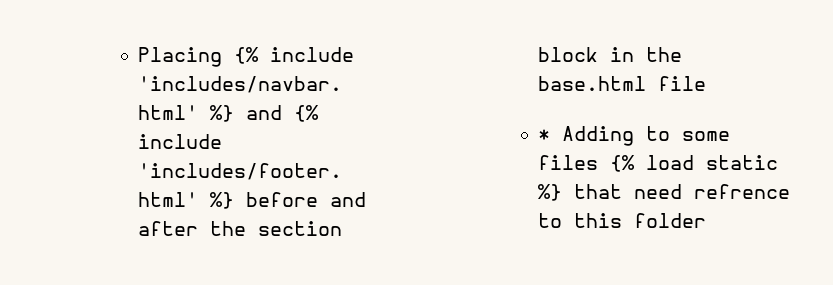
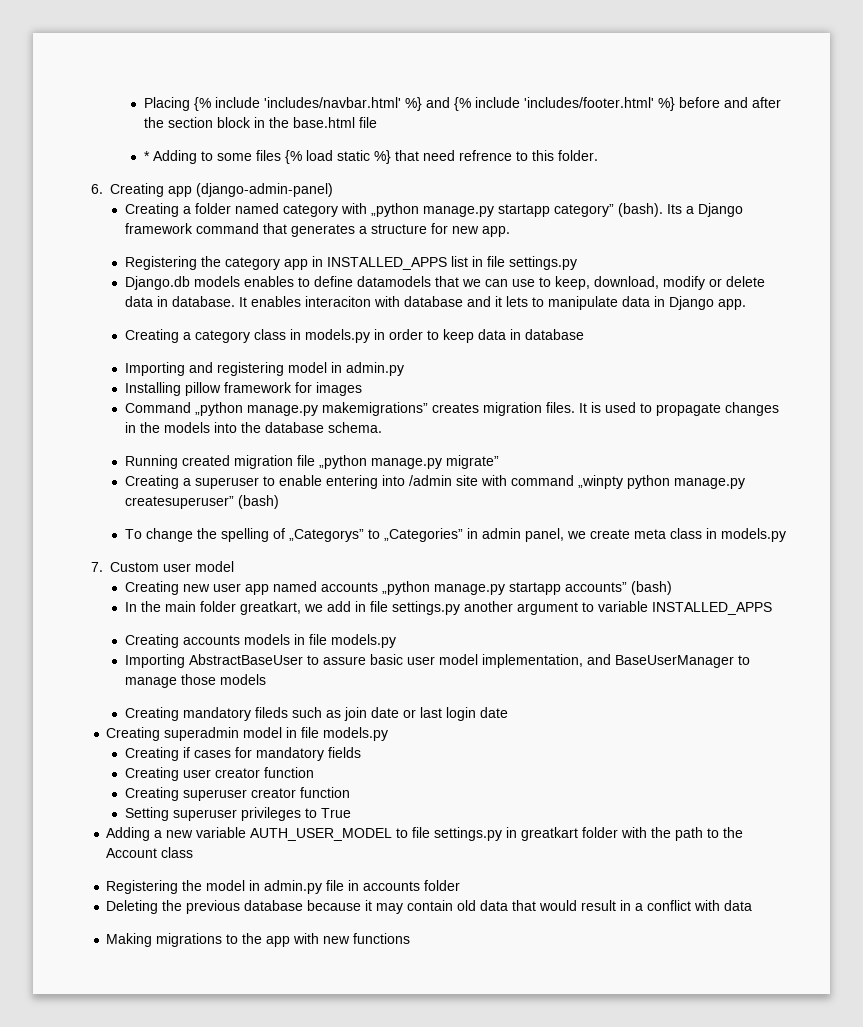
- * Adding to some files {% load static %} that need refrence to this folder
+ * Adding to some files {% load static %} that need refrence to this folder.
+ 6. Creating app (django-admin-panel)
+ Creating a folder named category with „python manage.py startapp category” (bash). Its a Django framework command that generates a structure for new app.
+ Registering the category app in INSTALLED_APPS list in file settings.py
+ Django.db models enables to define datamodels that we can use to keep, download, modify or delete data in database. It enables interaciton with database and it lets to manipulate data in Django app.
+ Creating a category class in models.py in order to keep data in database
+ Importing and registering model in admin.py
+ Installing pillow framework for images
+ Command „python manage.py makemigrations” creates migration files. It is used to propagate changes in the models into the database schema.
+ Running created migration file „python manage.py migrate”
+ Creating a superuser to enable entering into /admin site with command „winpty python manage.py createsuperuser” (bash)
+ To change the spelling of „Categorys” to „Categories” in admin panel, we create meta class in models.py
+ 7. Custom user model
+ Creating new user app named accounts „python manage.py startapp accounts” (bash)
+ In the main folder greatkart, we add in file settings.py another argument to variable INSTALLED_APPS
+ Creating accounts models in file models.py
+ Importing AbstractBaseUser to assure basic user model implementation, and BaseUserManager to manage those models
+ Creating mandatory fileds such as join date or last login date
+ Creating superadmin model in file models.py
+ Creating if cases for mandatory fields
+ Creating user creator function
+ Creating superuser creator function
+ Setting superuser privileges to True
+ Adding a new variable AUTH_USER_MODEL to file settings.py in greatkart folder with the path to the Account class
+ Registering the model in admin.py file in accounts folder
+ Deleting the previous database because it may contain old data that would result in a conflict with data
+ Making migrations to the app with new functions

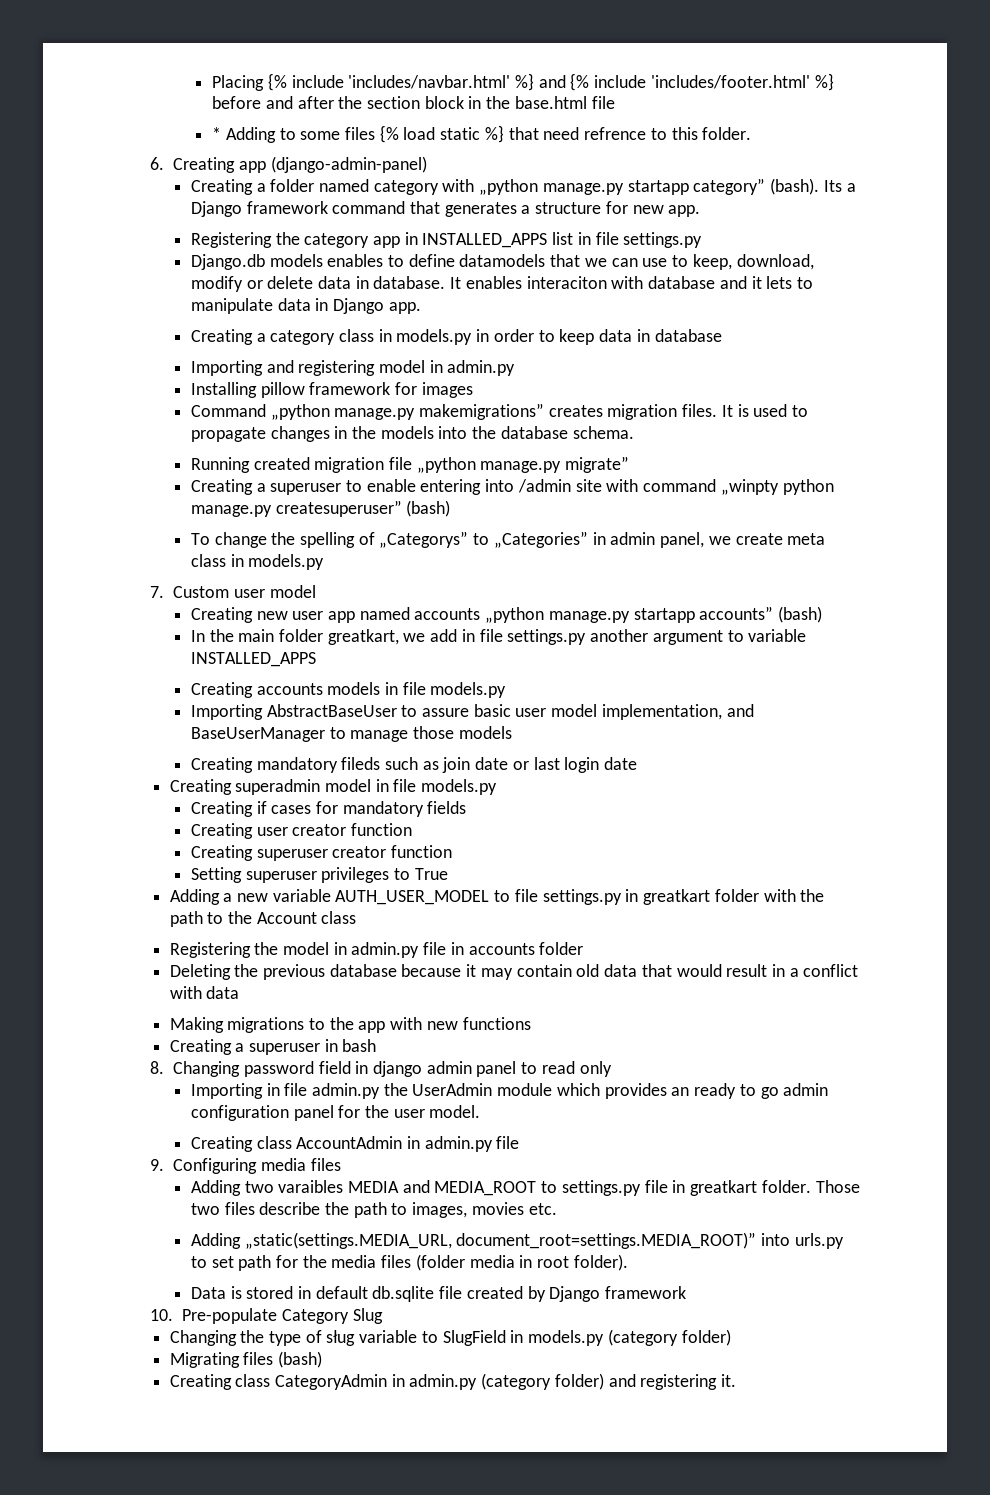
+ Creating a superuser in bash
+ 8. Changing password field in django admin panel to read only
+ Importing in file admin.py the UserAdmin module which provides an ready to go admin configuration panel for the user model.
+ Creating class AccountAdmin in admin.py file
+ 9. Configuring media files
+ Adding two varaibles MEDIA and MEDIA_ROOT to settings.py file in greatkart folder. Those two files describe the path to images, movies etc.
+ Adding „static(settings.MEDIA_URL, document_root=settings.MEDIA_ROOT)” into urls.py to set path for the media files (folder media in root folder).
+ Data is stored in default db.sqlite file created by Django framework
+ 10. Pre-populate Category Slug
+ Changing the type of sług variable to SlugField in models.py (category folder)
+ Migrating files (bash)
+ Creating class CategoryAdmin in admin.py (category folder) and registering it.

